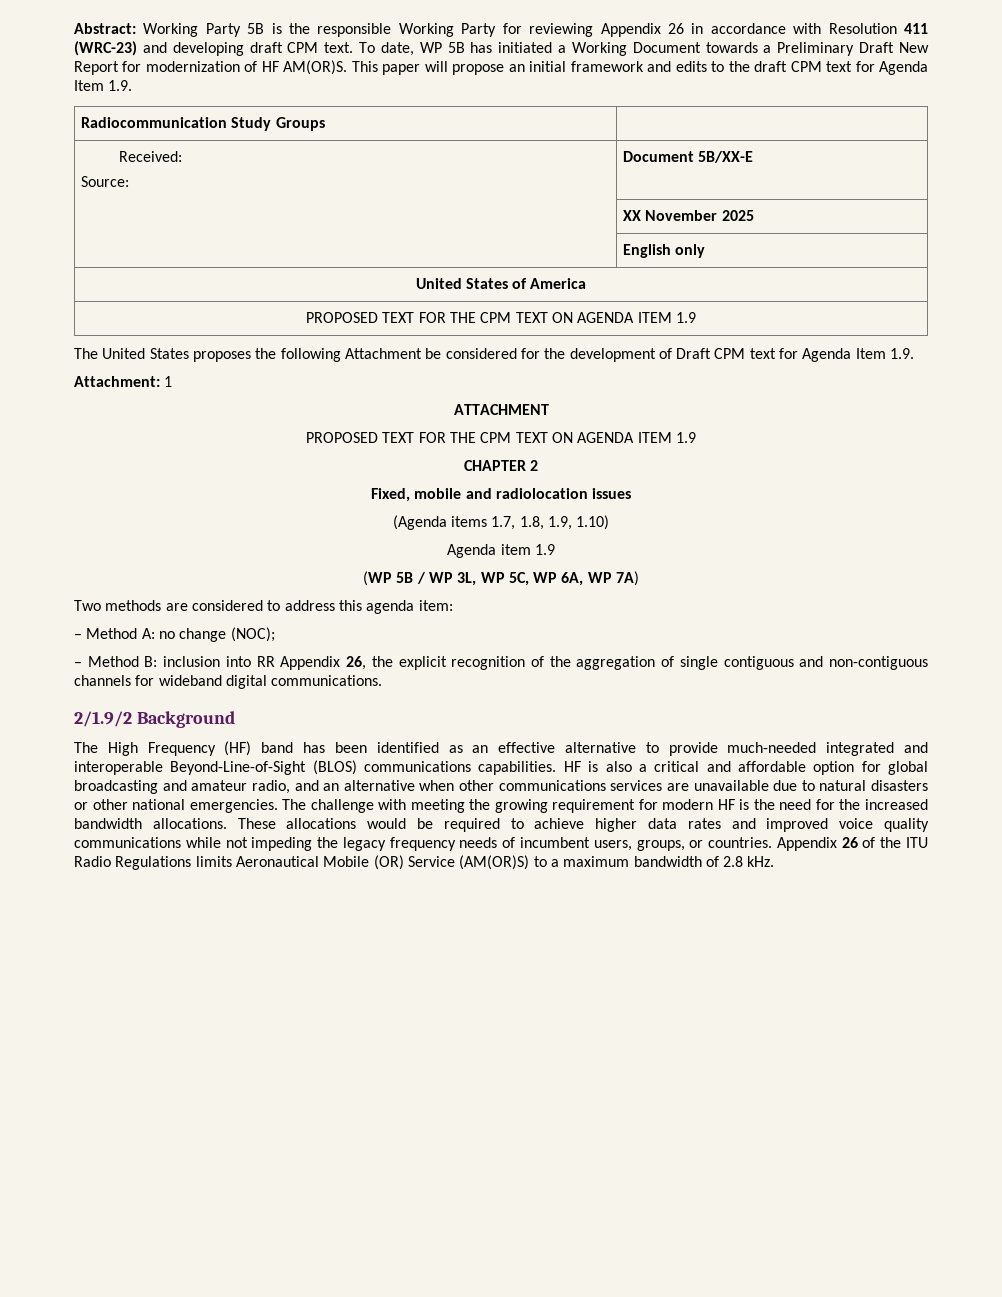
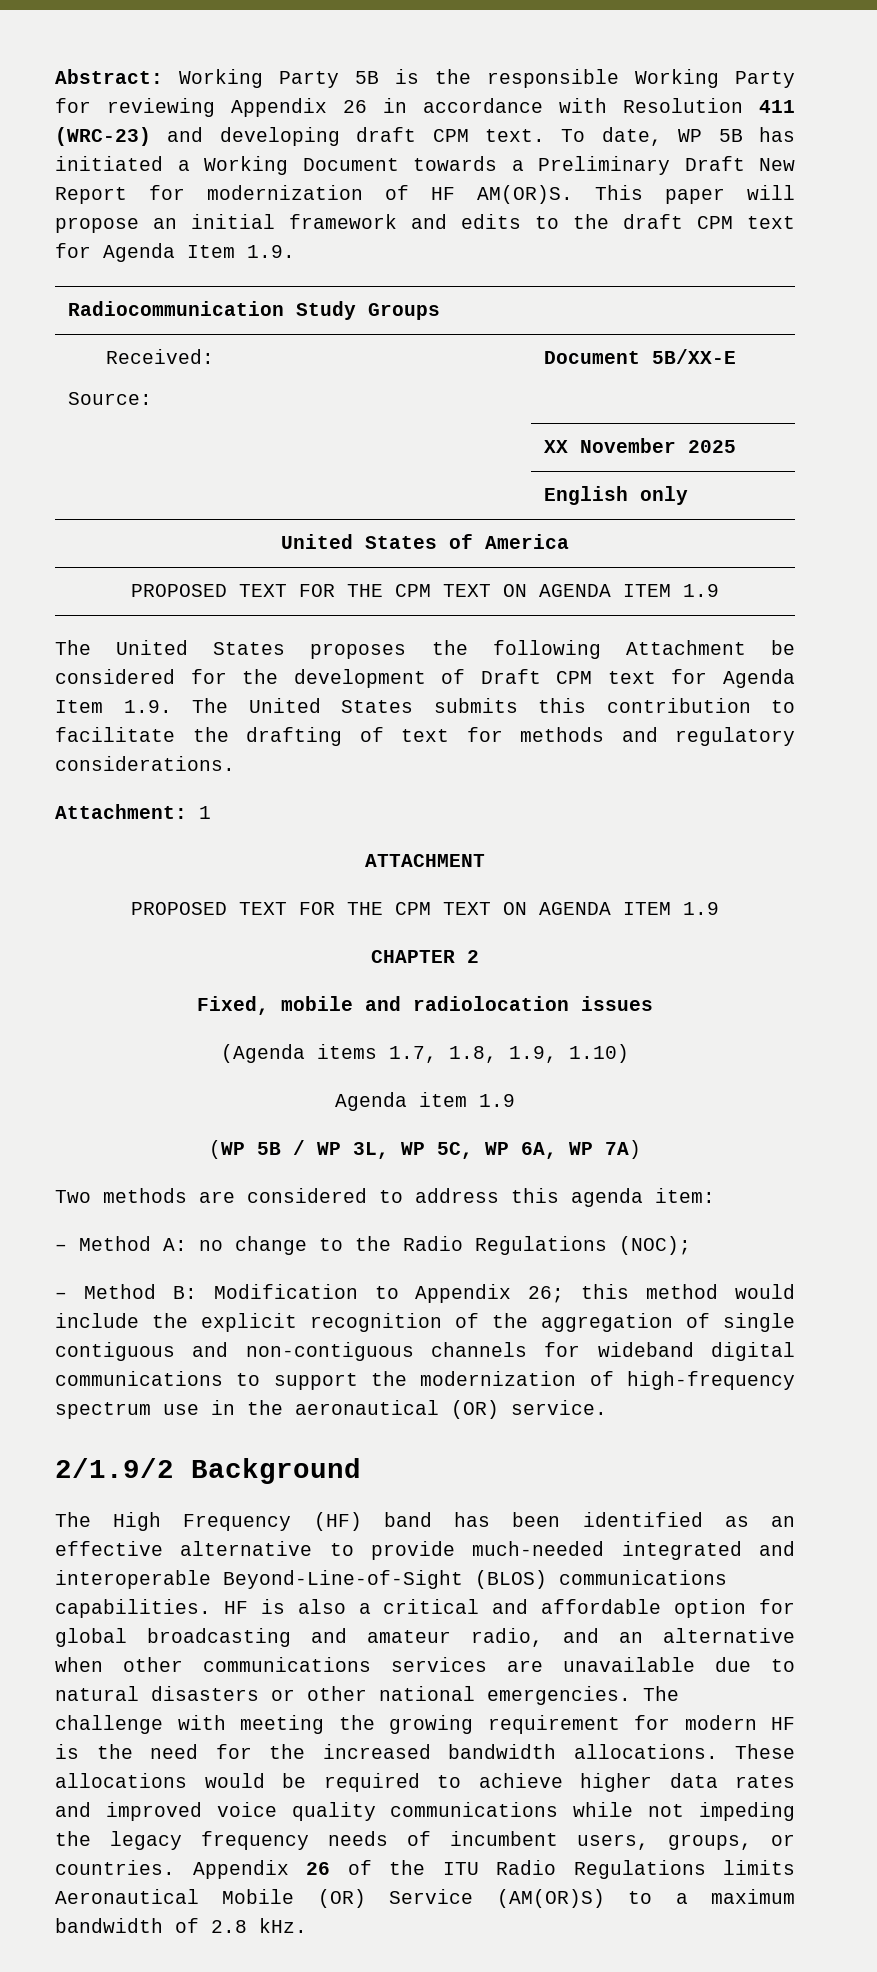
- The United States proposes the following Attachment be considered for the development of Draft CPM text for Agenda Item 1.9.
+ The United States proposes the following Attachment be considered for the development of Draft CPM text for Agenda Item 1.9. The United States submits this contribution to facilitate the drafting of text for methods and regulatory considerations.
- – Method A: no change (NOC);
+ – Method A: no change to the Radio Regulations (NOC);
- – Method B: inclusion into RR Appendix 26, the explicit recognition of the aggregation of single contiguous and non-contiguous channels for wideband digital communications.
+ – Method B: Modification to Appendix 26; this method would include the explicit recognition of the aggregation of single contiguous and non-contiguous channels for wideband digital communications to support the modernization of high-frequency spectrum use in the aeronautical (OR) service.

